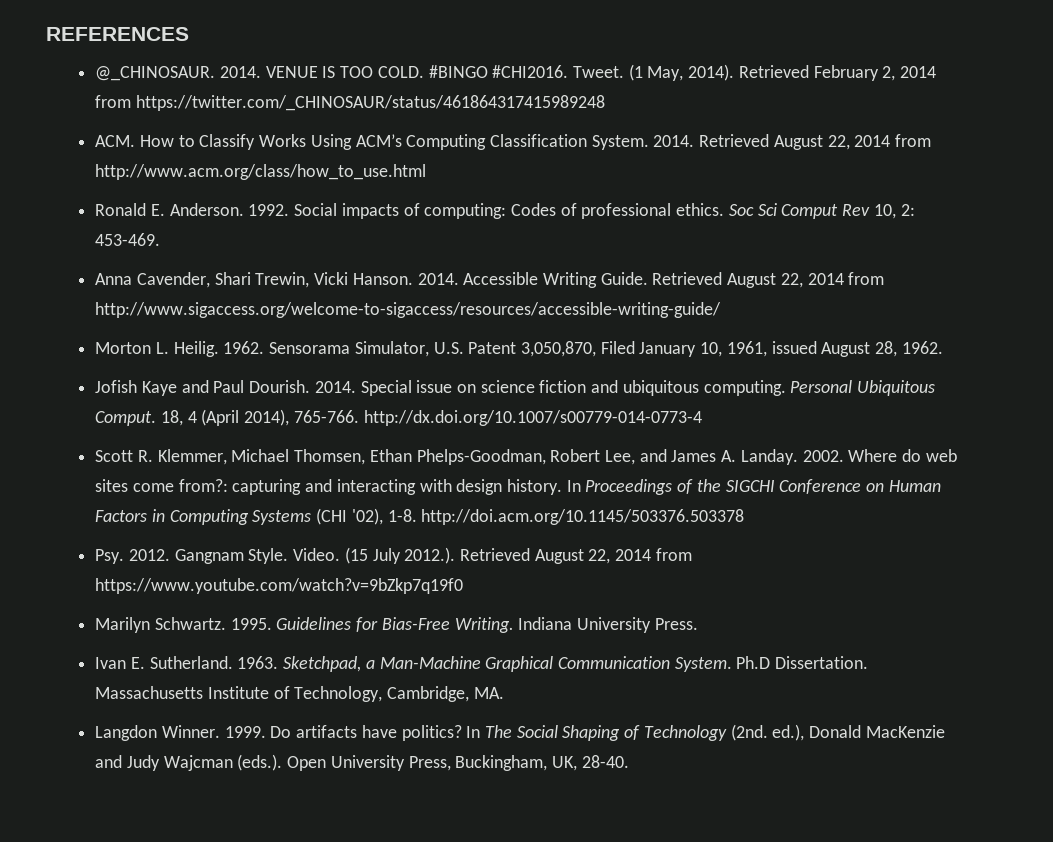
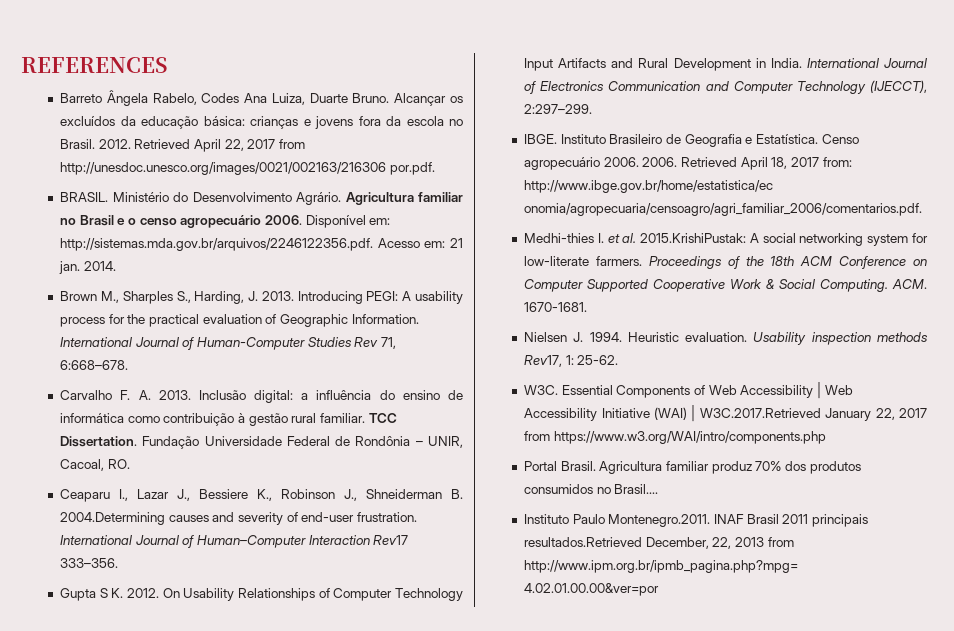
- @_CHINOSAUR. 2014. VENUE IS TOO COLD. #BINGO #CHI2016. Tweet. (1 May, 2014). Retrieved February 2, 2014 from https://twitter.com/_CHINOSAUR/status/461864317415989248
- ACM. How to Classify Works Using ACM’s Computing Classification System. 2014. Retrieved August 22, 2014 from http://www.acm.org/class/how_to_use.html
- Ronald E. Anderson. 1992. Social impacts of computing: Codes of professional ethics. Soc Sci Comput Rev 10, 2: 453-469.
- Anna Cavender, Shari Trewin, Vicki Hanson. 2014. Accessible Writing Guide. Retrieved August 22, 2014 from http://www.sigaccess.org/welcome-to-sigaccess/resources/accessible-writing-guide/
- Morton L. Heilig. 1962. Sensorama Simulator, U.S. Patent 3,050,870, Filed January 10, 1961, issued August 28, 1962.
- Jofish Kaye and Paul Dourish. 2014. Special issue on science fiction and ubiquitous computing. Personal Ubiquitous Comput. 18, 4 (April 2014), 765-766. http://dx.doi.org/10.1007/s00779-014-0773-4
- Scott R. Klemmer, Michael Thomsen, Ethan Phelps-Goodman, Robert Lee, and James A. Landay. 2002. Where do web sites come from?: capturing and interacting with design history. In Proceedings of the SIGCHI Conference on Human Factors in Computing Systems (CHI '02), 1-8. http://doi.acm.org/10.1145/503376.503378
- Psy. 2012. Gangnam Style. Video. (15 July 2012.). Retrieved August 22, 2014 from https://www.youtube.com/watch?v=9bZkp7q19f0
- Marilyn Schwartz. 1995. Guidelines for Bias-Free Writing. Indiana University Press.
- Ivan E. Sutherland. 1963. Sketchpad, a Man-Machine Graphical Communication System. Ph.D Dissertation. Massachusetts Institute of Technology, Cambridge, MA.
- Langdon Winner. 1999. Do artifacts have politics? In The Social Shaping of Technology (2nd. ed.), Donald MacKenzie and Judy Wajcman (eds.). Open University Press, Buckingham, UK, 28-40.
+ Barreto Ângela Rabelo, Codes Ana Luiza, Duarte Bruno. Alcançar os excluídos da educação básica: crianças e jovens fora da escola no Brasil. 2012. Retrieved April 22, 2017 from http://unesdoc.unesco.org/images/0021/002163/216306 por.pdf.
+ BRASIL. Ministério do Desenvolvimento Agrário. Agricultura familiar no Brasil e o censo agropecuário 2006. Disponível em: http://sistemas.mda.gov.br/arquivos/2246122356.pdf. Acesso em: 21 jan. 2014.
+ Brown M., Sharples S., Harding, J. 2013. Introducing PEGI: A usability process for the practical evaluation of Geographic Information. International Journal of Human-Computer Studies Rev 71, 6:668–678.
+ Carvalho F. A. 2013. Inclusão digital: a influência do ensino de informática como contribuição à gestão rural familiar. TCC Dissertation. Fundação Universidade Federal de Rondônia – UNIR, Cacoal, RO.
+ Ceaparu I., Lazar J., Bessiere K., Robinson J., Shneiderman B. 2004.Determining causes and severity of end-user frustration. International Journal of Human–Computer Interaction Rev17 333–356.
+ Gupta S K. 2012. On Usability Relationships of Computer Technology Input Artifacts and Rural Development in India. International Journal of Electronics Communication and Computer Technology (IJECCT), 2:297–299.
+ IBGE. Instituto Brasileiro de Geografia e Estatística. Censo agropecuário 2006. 2006. Retrieved April 18, 2017 from: http://www.ibge.gov.br/home/estatistica/ec onomia/agropecuaria/censoagro/agri_familiar_2006/comentarios.pdf.
+ Medhi-thies I. et al. 2015.KrishiPustak: A social networking system for low-literate farmers. Proceedings of the 18th ACM Conference on Computer Supported Cooperative Work & Social Computing. ACM. 1670-1681.
+ Nielsen J. 1994. Heuristic evaluation. Usability inspection methods Rev17, 1: 25-62.
+ W3C. Essential Components of Web Accessibility | Web Accessibility Initiative (WAI) | W3C.2017.Retrieved January 22, 2017 from https://www.w3.org/WAI/intro/components.php
+ Portal Brasil. Agricultura familiar produz 70% dos produtos consumidos no Brasil....
+ Instituto Paulo Montenegro.2011. INAF Brasil 2011 principais resultados.Retrieved December, 22, 2013 from http://www.ipm.org.br/ipmb_pagina.php?mpg= 4.02.01.00.00&ver=por

